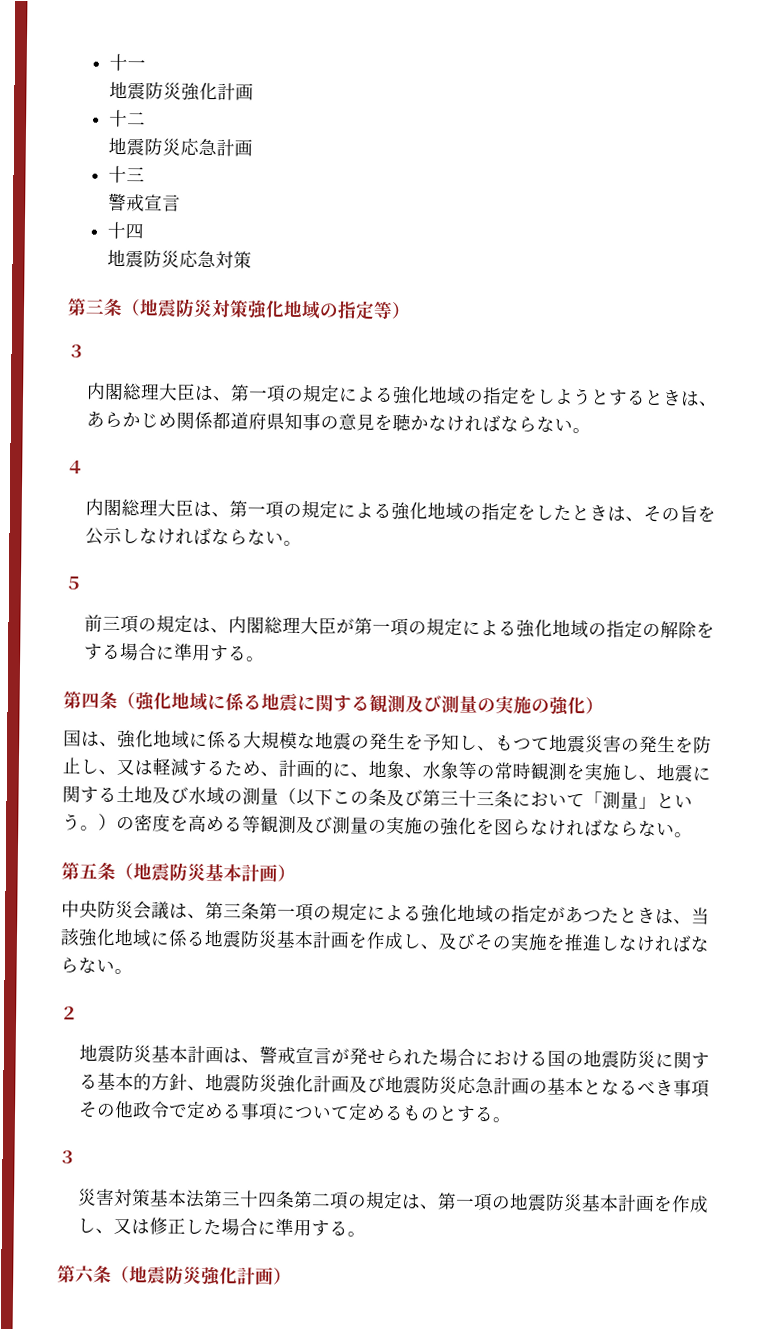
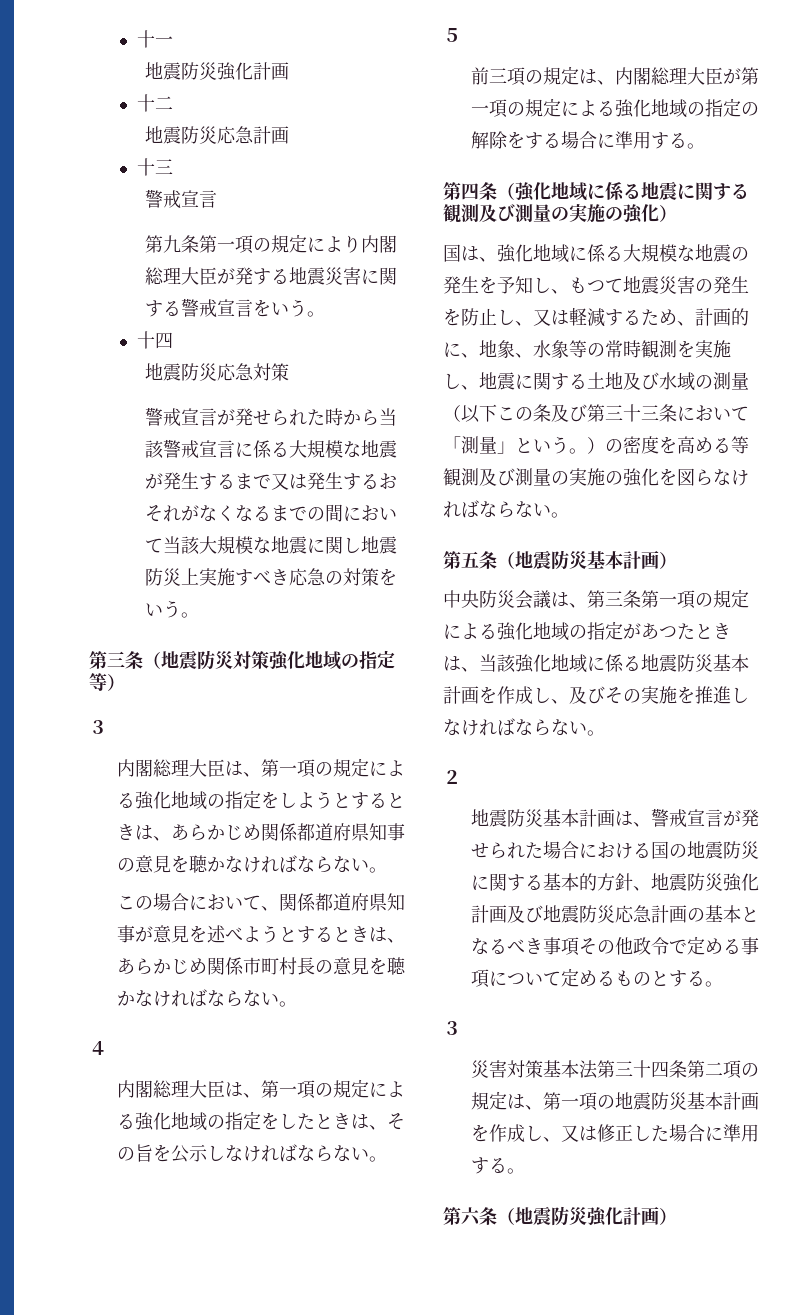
+ 第九条第一項の規定により内閣総理大臣が発する地震災害に関する警戒宣言をいう。
+ 警戒宣言が発せられた時から当該警戒宣言に係る大規模な地震が発生するまで又は発生するおそれがなくなるまでの間において当該大規模な地震に関し地震防災上実施すべき応急の対策をいう。
+ この場合において、関係都道府県知事が意見を述べようとするときは、あらかじめ関係市町村長の意見を聴かなければならない。

